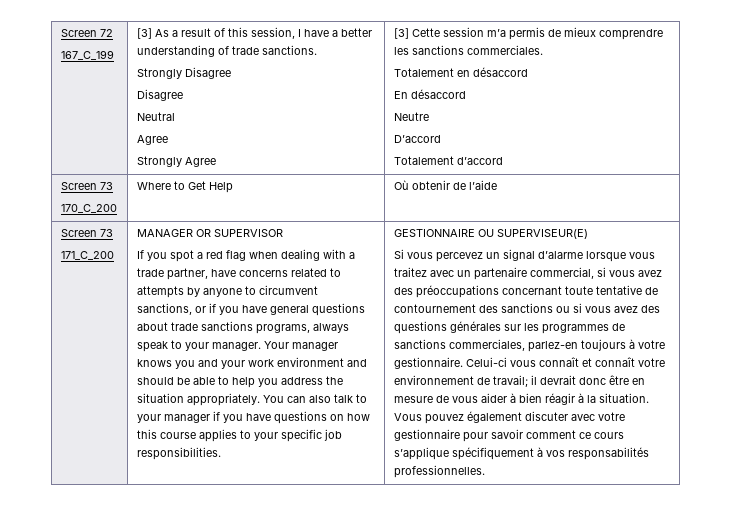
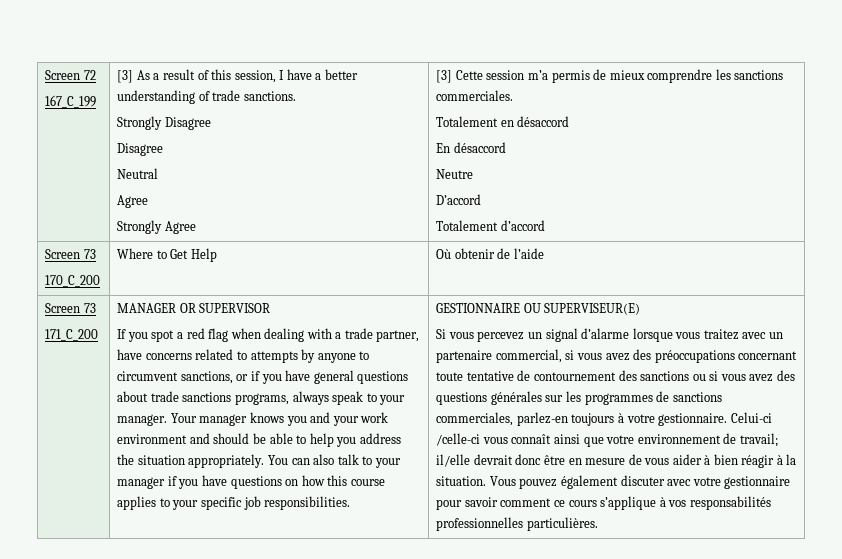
- Celui-ci vous connaît et connaît votre environnement de travail; il devrait donc être en mesure de vous aider à bien réagir à la situation.
+ Celui-ci /celle-ci vous connaît ainsi que votre environnement de travail; il/elle devrait donc être en mesure de vous aider à bien réagir à la situation.
- Vous pouvez également discuter avec votre gestionnaire pour savoir comment ce cours s’applique spécifiquement à vos responsabilités professionnelles.
+ Vous pouvez également discuter avec votre gestionnaire pour savoir comment ce cours s’applique à vos responsabilités professionnelles particulières.

